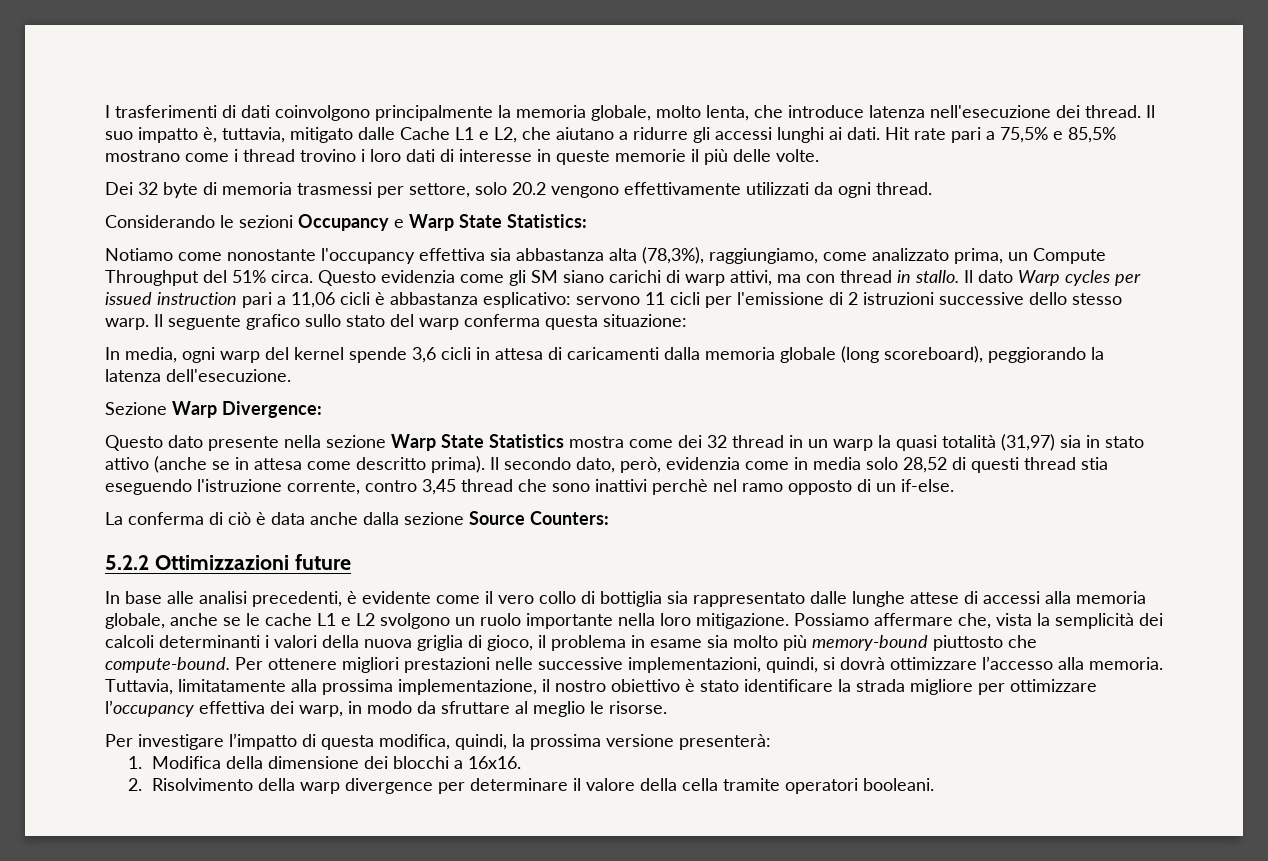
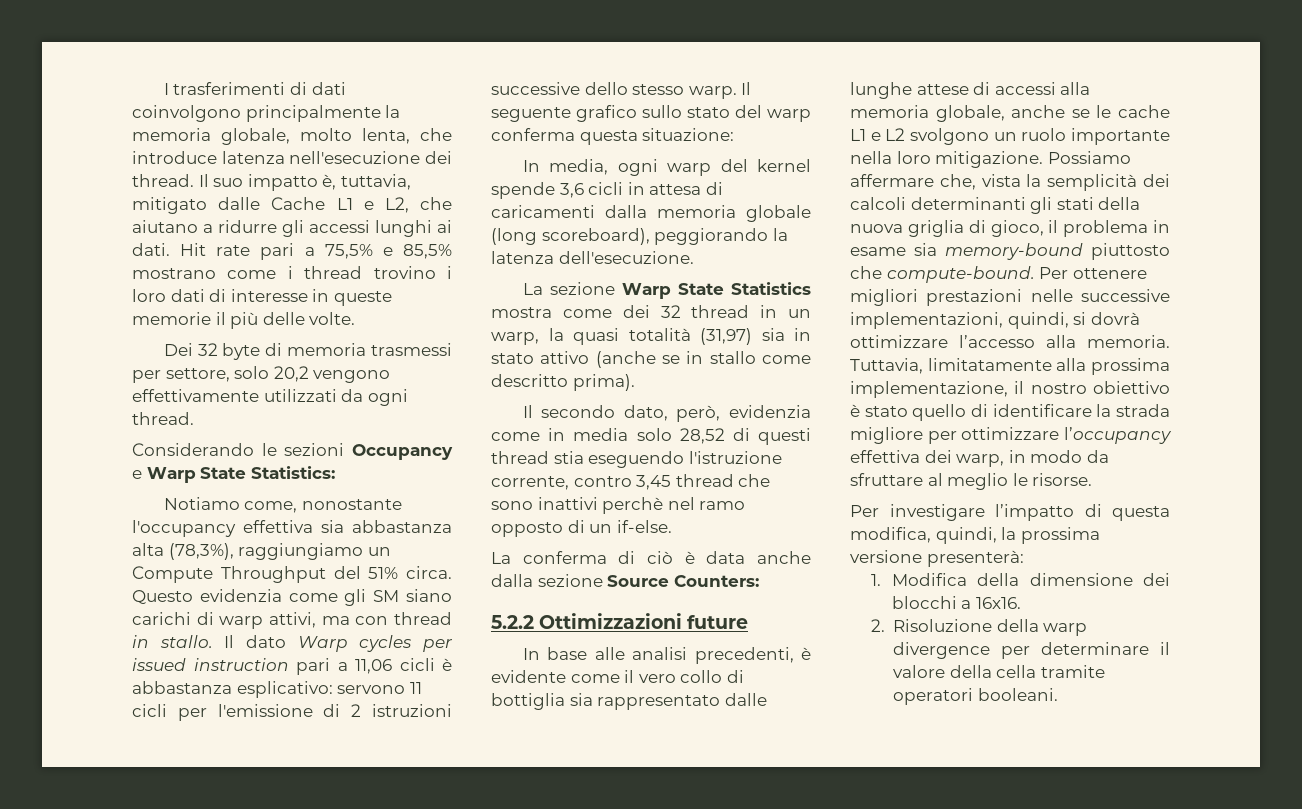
- Dei 32 byte di memoria trasmessi per settore, solo 20.2 vengono effettivamente utilizzati da ogni thread.
+ Dei 32 byte di memoria trasmessi per settore, solo 20,2 vengono effettivamente utilizzati da ogni thread.
- Notiamo come nonostante l'occupancy effettiva sia abbastanza alta (78,3%), raggiungiamo, come analizzato prima, un Compute Throughput del 51% circa.
+ Notiamo come, nonostante l'occupancy effettiva sia abbastanza alta (78,3%), raggiungiamo un Compute Throughput del 51% circa.
- Sezione Warp Divergence:
- Questo dato presente nella sezione Warp State Statistics mostra come dei 32 thread in un warp la quasi totalità (31,97) sia in stato attivo (anche se in attesa come descritto prima). Il secondo dato, però, evidenzia come in media solo 28,52 di questi thread stia eseguendo l'istruzione corrente, contro 3,45 thread che sono inattivi perchè nel ramo opposto di un if-else.
+ La sezione Warp State Statistics mostra come dei 32 thread in un warp, la quasi totalità (31,97) sia in stato attivo (anche se in stallo come descritto prima).
+ Il secondo dato, però, evidenzia come in media solo 28,52 di questi thread stia eseguendo l'istruzione corrente, contro 3,45 thread che sono inattivi perchè nel ramo opposto di un if-else.
- Possiamo affermare che, vista la semplicità dei calcoli determinanti i valori della nuova griglia di gioco, il problema in esame sia molto più memory-bound piuttosto che compute-bound.
+ Possiamo affermare che, vista la semplicità dei calcoli determinanti gli stati della nuova griglia di gioco, il problema in esame sia memory-bound piuttosto che compute-bound.
- Tuttavia, limitatamente alla prossima implementazione, il nostro obiettivo è stato identificare la strada migliore per ottimizzare l’occupancy effettiva dei warp, in modo da sfruttare al meglio le risorse.
+ Tuttavia, limitatamente alla prossima implementazione, il nostro obiettivo è stato quello di identificare la strada migliore per ottimizzare l’occupancy effettiva dei warp, in modo da sfruttare al meglio le risorse.
- 2. Risolvimento della warp divergence per determinare il valore della cella tramite operatori booleani.
+ 2. Risoluzione della warp divergence per determinare il valore della cella tramite operatori booleani.

